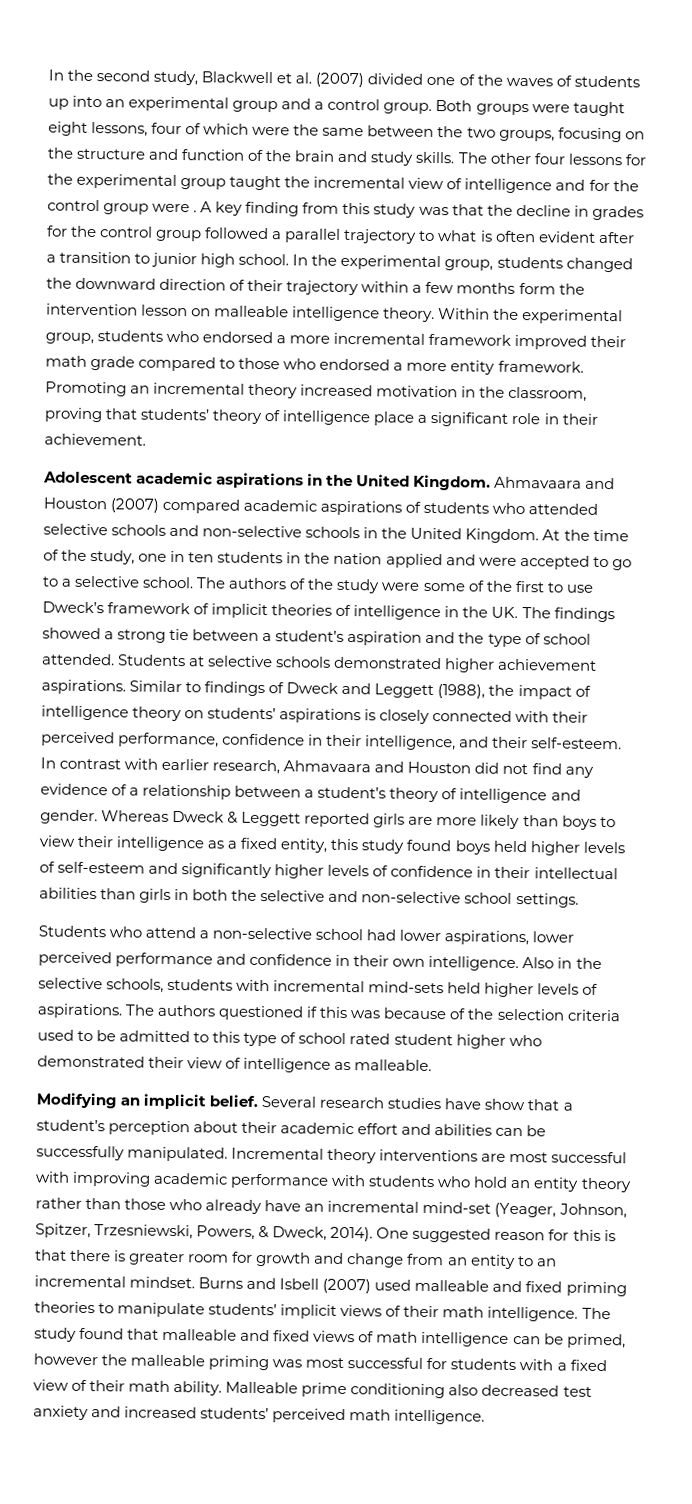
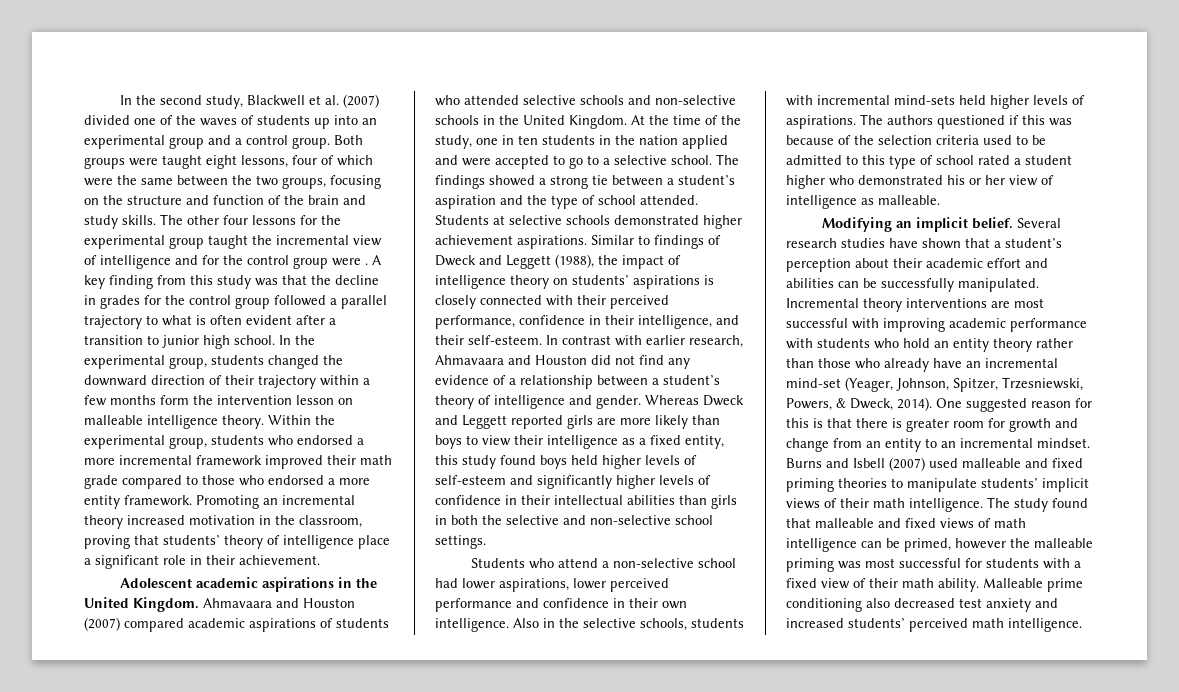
- The authors of the study were some of the first to use Dweck’s framework of implicit theories of intelligence in the UK. The findings showed a strong tie between a student’s aspiration and the type of school attended.
+ The findings showed a strong tie between a student’s aspiration and the type of school attended.
- Whereas Dweck & Leggett reported girls are more likely than boys to view their intelligence as a fixed entity, this study found boys held higher levels of self-esteem and significantly higher levels of confidence in their intellectual abilities than girls in both the selective and non-selective school settings.
+ Whereas Dweck and Leggett reported girls are more likely than boys to view their intelligence as a fixed entity, this study found boys held higher levels of self-esteem and significantly higher levels of confidence in their intellectual abilities than girls in both the selective and non-selective school settings.
- The authors questioned if this was because of the selection criteria used to be admitted to this type of school rated student higher who demonstrated their view of intelligence as malleable.
+ The authors questioned if this was because of the selection criteria used to be admitted to this type of school rated a student higher who demonstrated his or her view of intelligence as malleable.
- Several research studies have show that a student’s perception about their academic effort and abilities can be successfully manipulated.
+ Several research studies have shown that a student’s perception about their academic effort and abilities can be successfully manipulated.

